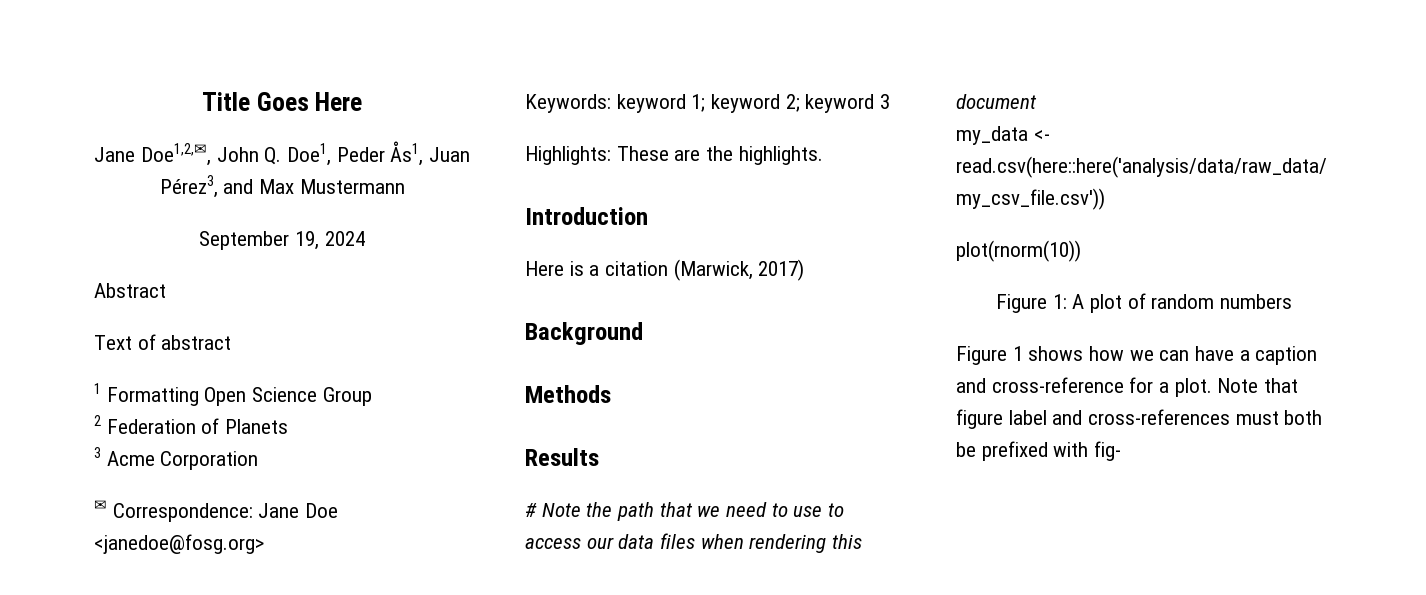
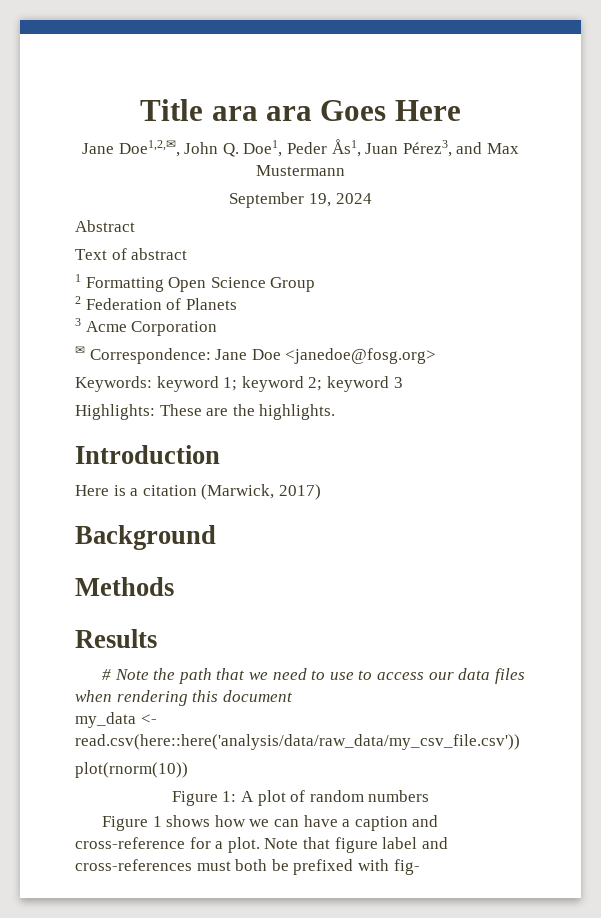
- Title Goes Here
+ Title ara ara Goes Here

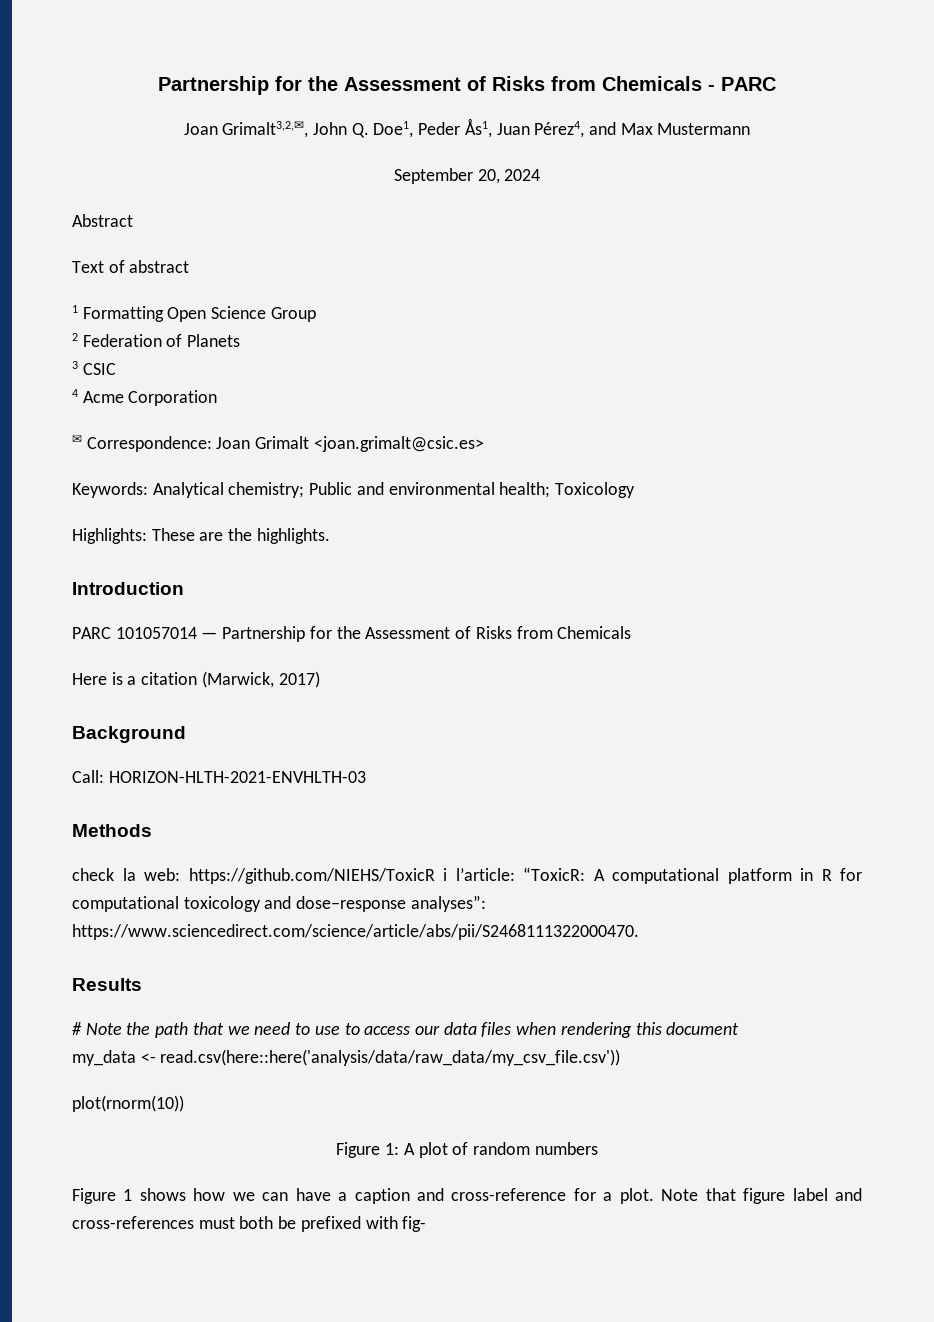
- Title ara ara Goes Here
- Jane Doe1,2,✉, John Q. Doe1, Peder Ås1, Juan Pérez3, and Max Mustermann
+ Partnership for the Assessment of Risks from Chemicals - PARC
+ Joan Grimalt3,2,✉, John Q. Doe1, Peder Ås1, Juan Pérez4, and Max Mustermann
- September 19, 2024
+ September 20, 2024
- 3 Acme Corporation
+ 3 CSIC
+ 4 Acme Corporation
- ✉ Correspondence: Jane Doe <janedoe@fosg.org>
- Keywords: keyword 1; keyword 2; keyword 3
+ ✉ Correspondence: Joan Grimalt <joan.grimalt@csic.es>
+ Keywords: Analytical chemistry; Public and environmental health; Toxicology
+ PARC 101057014 — Partnership for the Assessment of Risks from Chemicals
+ Call: HORIZON-HLTH-2021-ENVHLTH-03
+ check la web: https://github.com/NIEHS/ToxicR i l’article: “ToxicR: A computational platform in R for computational toxicology and dose–response analyses”: https://www.sciencedirect.com/science/article/abs/pii/S2468111322000470.

